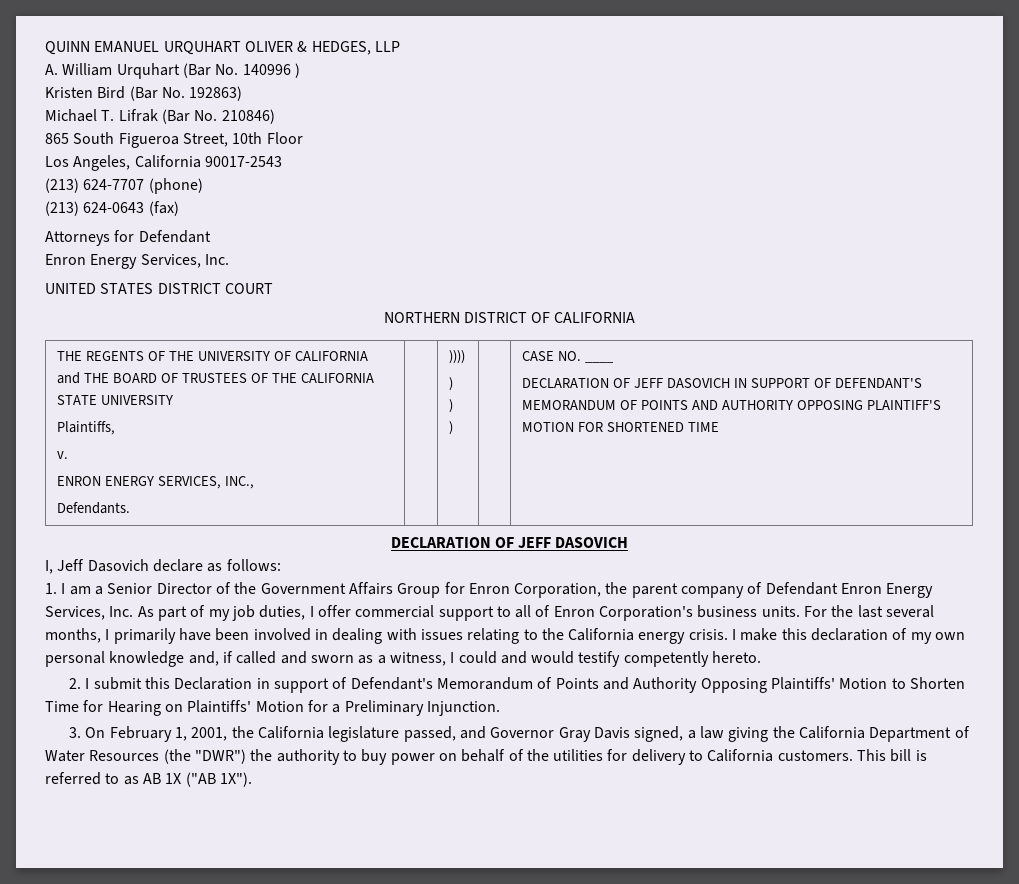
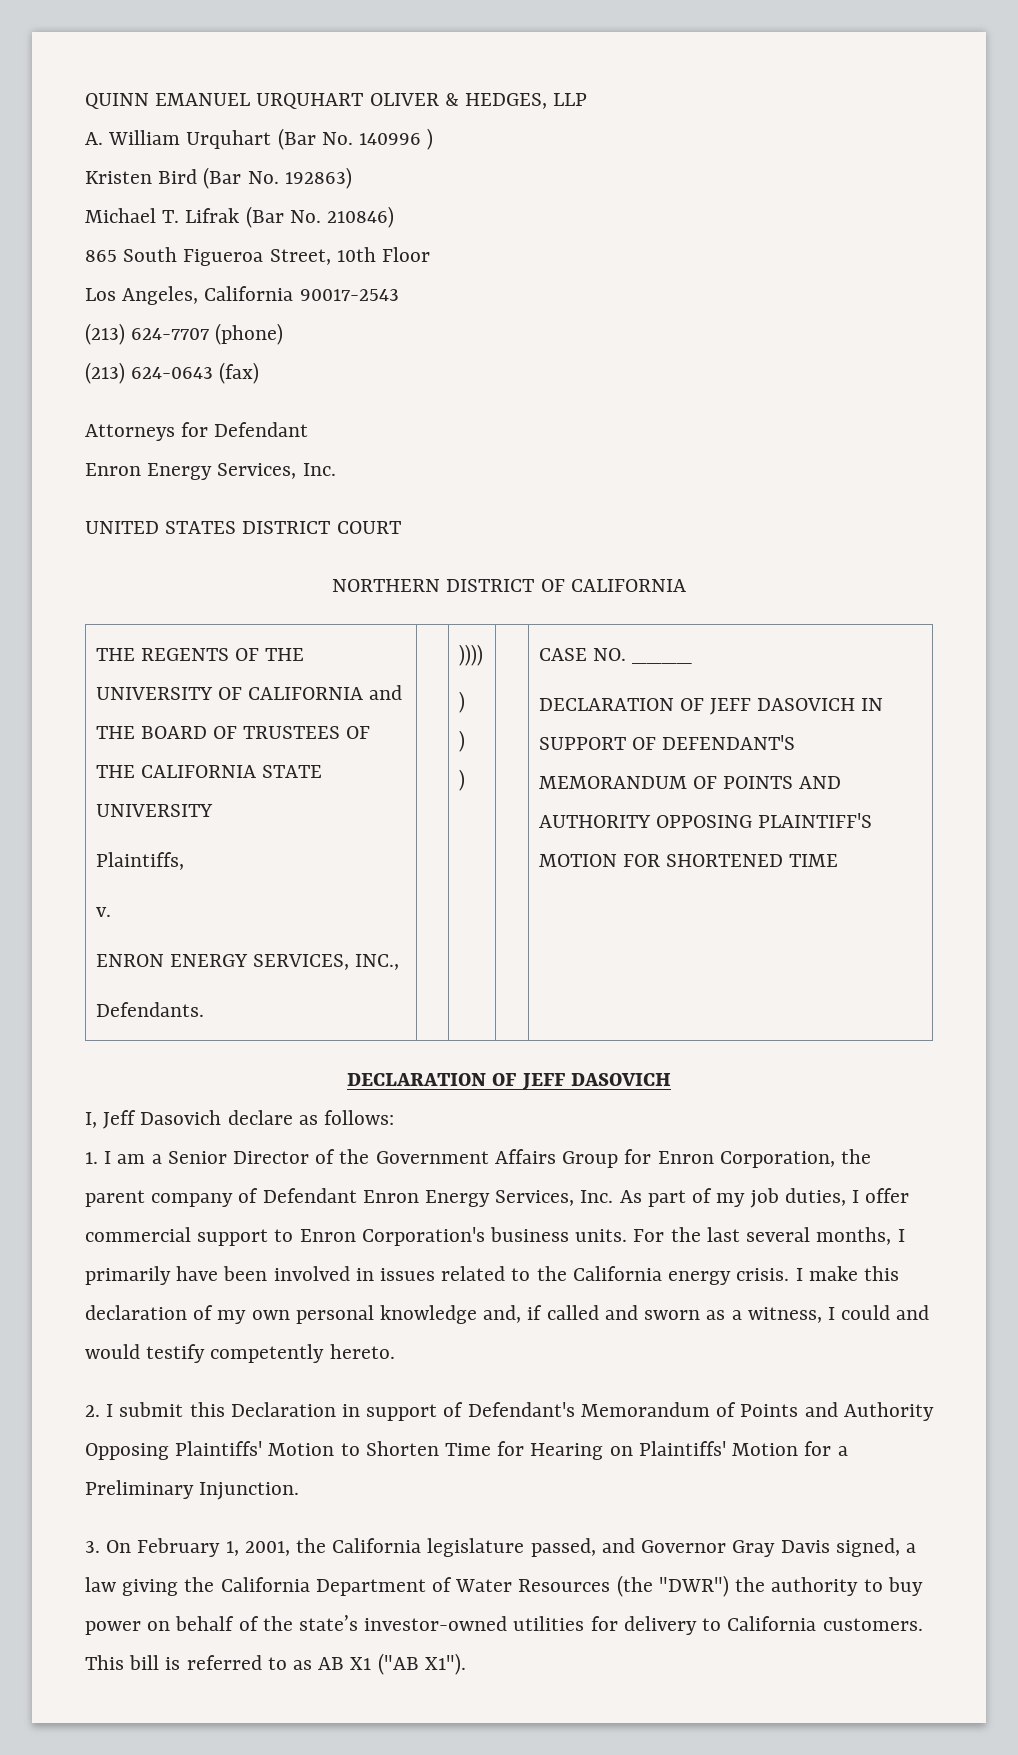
- 1. I am a Senior Director of the Government Affairs Group for Enron Corporation, the parent company of Defendant Enron Energy Services, Inc. As part of my job duties, I offer commercial support to all of Enron Corporation's business units.
+ 1. I am a Senior Director of the Government Affairs Group for Enron Corporation, the parent company of Defendant Enron Energy Services, Inc. As part of my job duties, I offer commercial support to Enron Corporation's business units.
- For the last several months, I primarily have been involved in dealing with issues relating to the California energy crisis.
+ For the last several months, I primarily have been involved in issues related to the California energy crisis.
- 3. On February 1, 2001, the California legislature passed, and Governor Gray Davis signed, a law giving the California Department of Water Resources (the "DWR") the authority to buy power on behalf of the utilities for delivery to California customers.
+ 3. On February 1, 2001, the California legislature passed, and Governor Gray Davis signed, a law giving the California Department of Water Resources (the "DWR") the authority to buy power on behalf of the state’s investor-owned utilities for delivery to California customers.
- This bill is referred to as AB 1X ("AB 1X").
+ This bill is referred to as AB X1 ("AB X1").

